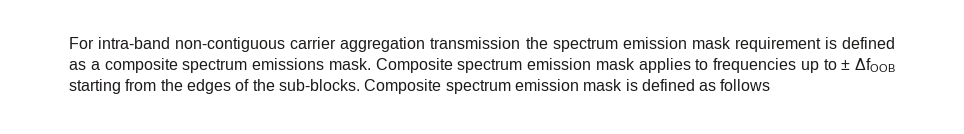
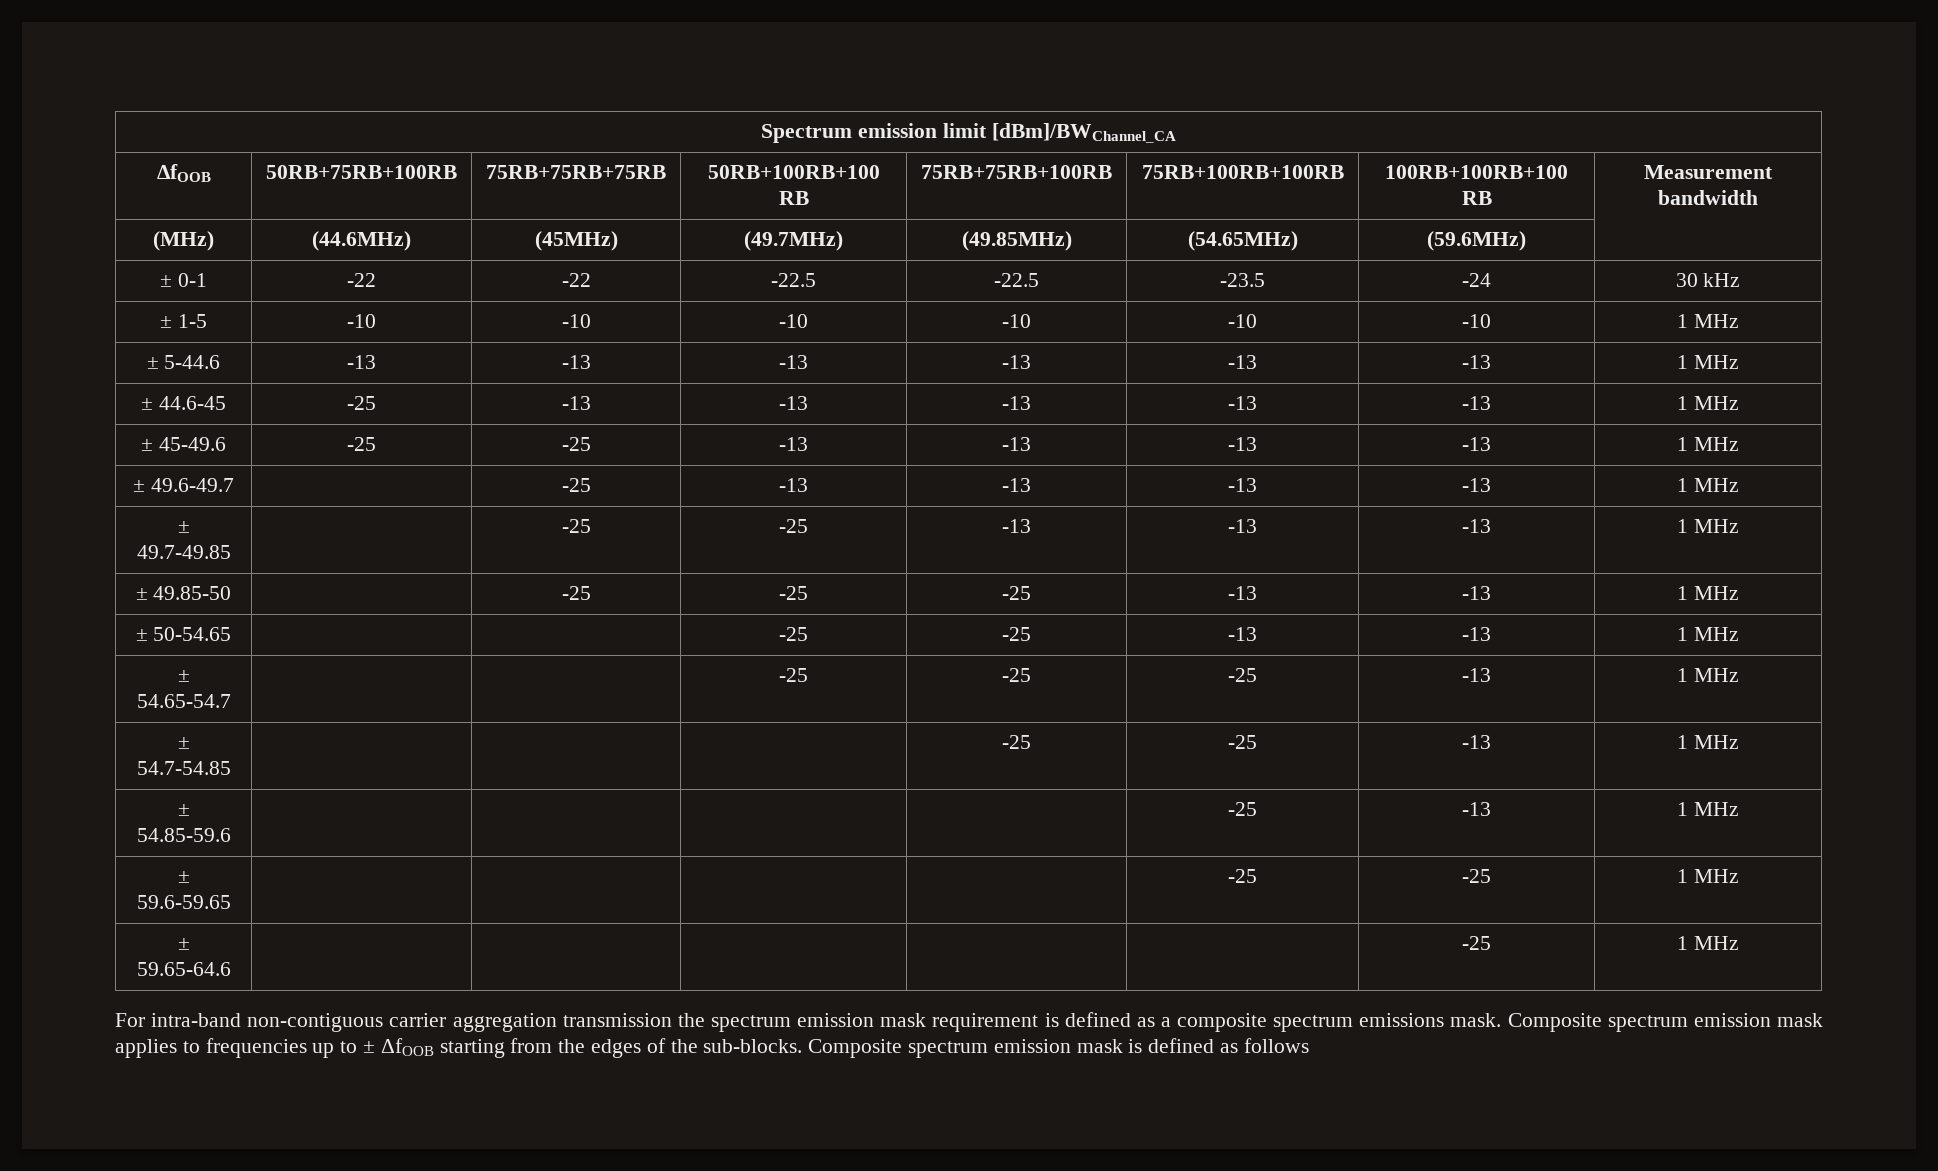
+ Spectrum emission limit [dBm]/BWChannel_CA
+ ΔfOOB | 50RB+75RB+100RB | 75RB+75RB+75RB | 50RB+100RB+100 RB | 75RB+75RB+100RB | 75RB+100RB+100RB | 100RB+100RB+100 RB | Measurement bandwidth
+ (MHz) | (44.6MHz) | (45MHz) | (49.7MHz) | (49.85MHz) | (54.65MHz) | (59.6MHz) |
+ ± 0-1 | -22 | -22 | -22.5 | -22.5 | -23.5 | -24 | 30 kHz
+ ± 1-5 | -10 | -10 | -10 | -10 | -10 | -10 | 1 MHz
+ ± 5-44.6 | -13 | -13 | -13 | -13 | -13 | -13 | 1 MHz
+ ± 44.6-45 | -25 | -13 | -13 | -13 | -13 | -13 | 1 MHz
+ ± 45-49.6 | -25 | -25 | -13 | -13 | -13 | -13 | 1 MHz
+ ± 49.6-49.7 | | -25 | -13 | -13 | -13 | -13 | 1 MHz
+ ± 49.7-49.85 | | -25 | -25 | -13 | -13 | -13 | 1 MHz
+ ± 49.85-50 | | -25 | -25 | -25 | -13 | -13 | 1 MHz
+ ± 50-54.65 | | | -25 | -25 | -13 | -13 | 1 MHz
+ ± 54.65-54.7 | | | -25 | -25 | -25 | -13 | 1 MHz
+ ± 54.7-54.85 | | | | -25 | -25 | -13 | 1 MHz
+ ± 54.85-59.6 | | | | | -25 | -13 | 1 MHz
+ ± 59.6-59.65 | | | | | -25 | -25 | 1 MHz
+ ± 59.65-64.6 | | | | | | -25 | 1 MHz

